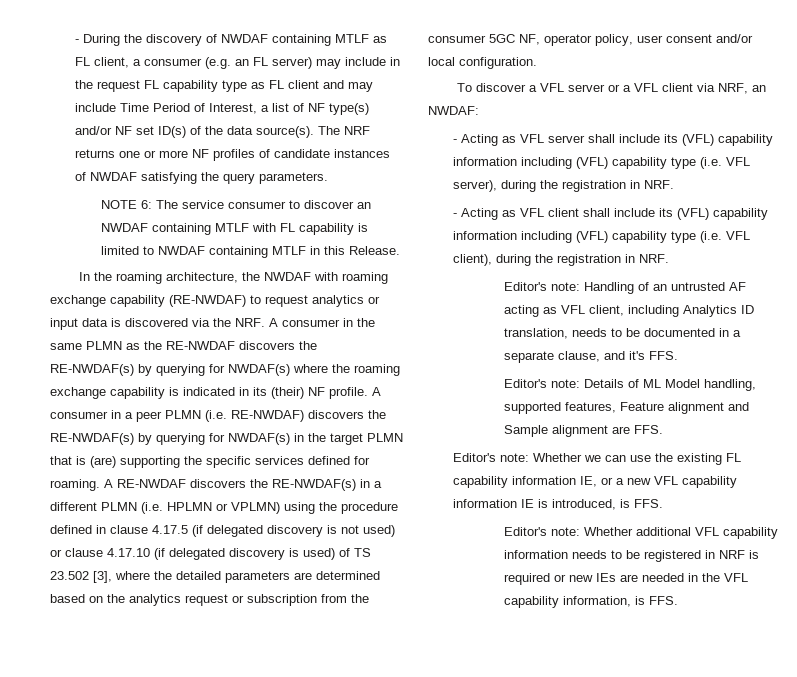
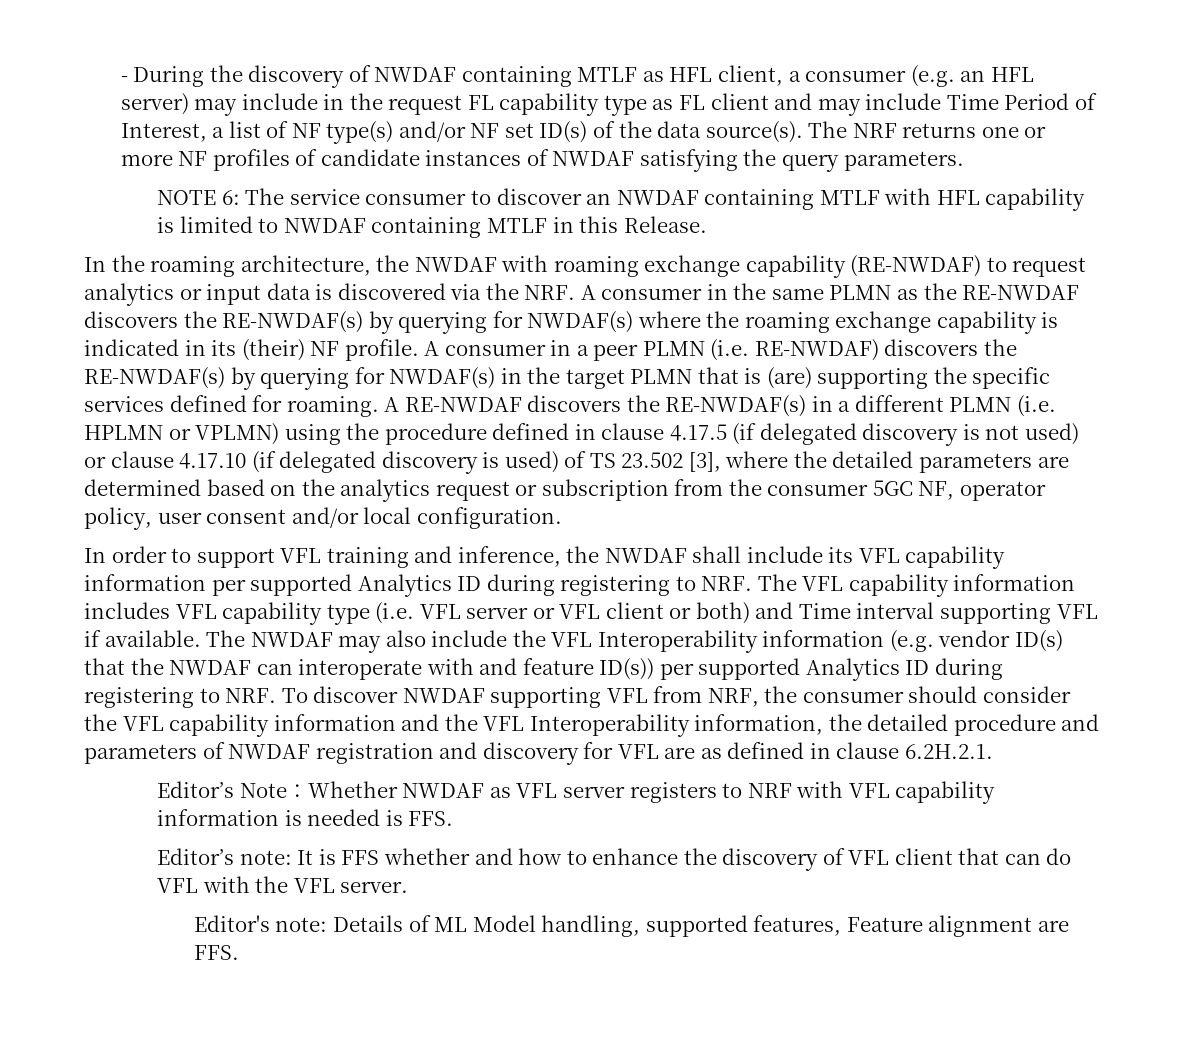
- - During the discovery of NWDAF containing MTLF as FL client, a consumer (e.g. an FL server) may include in the request FL capability type as FL client and may include Time Period of Interest, a list of NF type(s) and/or NF set ID(s) of the data source(s).
+ - During the discovery of NWDAF containing MTLF as HFL client, a consumer (e.g. an HFL server) may include in the request FL capability type as FL client and may include Time Period of Interest, a list of NF type(s) and/or NF set ID(s) of the data source(s).
- NOTE 6: The service consumer to discover an NWDAF containing MTLF with FL capability is limited to NWDAF containing MTLF in this Release.
+ NOTE 6: The service consumer to discover an NWDAF containing MTLF with HFL capability is limited to NWDAF containing MTLF in this Release.
- To discover a VFL server or a VFL client via NRF, an NWDAF:
- - Acting as VFL server shall include its (VFL) capability information including (VFL) capability type (i.e. VFL server), during the registration in NRF.
- - Acting as VFL client shall include its (VFL) capability information including (VFL) capability type (i.e. VFL client), during the registration in NRF.
- Editor's note: Handling of an untrusted AF acting as VFL client, including Analytics ID translation, needs to be documented in a separate clause, and it's FFS.
+ In order to support VFL training and inference, the NWDAF shall include its VFL capability information per supported Analytics ID during registering to NRF. The VFL capability information includes VFL capability type (i.e. VFL server or VFL client or both) and Time interval supporting VFL if available. The NWDAF may also include the VFL Interoperability information (e.g. vendor ID(s) that the NWDAF can interoperate with and feature ID(s)) per supported Analytics ID during registering to NRF. To discover NWDAF supporting VFL from NRF, the consumer should consider the VFL capability information and the VFL Interoperability information, the detailed procedure and parameters of NWDAF registration and discovery for VFL are as defined in clause 6.2H.2.1.
+ Editor’s Note：Whether NWDAF as VFL server registers to NRF with VFL capability information is needed is FFS.
+ Editor’s note: It is FFS whether and how to enhance the discovery of VFL client that can do VFL with the VFL server.
- Editor's note: Details of ML Model handling, supported features, Feature alignment and Sample alignment are FFS.
+ Editor's note: Details of ML Model handling, supported features, Feature alignment are FFS.
- Editor's note: Whether we can use the existing FL capability information IE, or a new VFL capability information IE is introduced, is FFS.
- Editor's note: Whether additional VFL capability information needs to be registered in NRF is required or new IEs are needed in the VFL capability information, is FFS.

